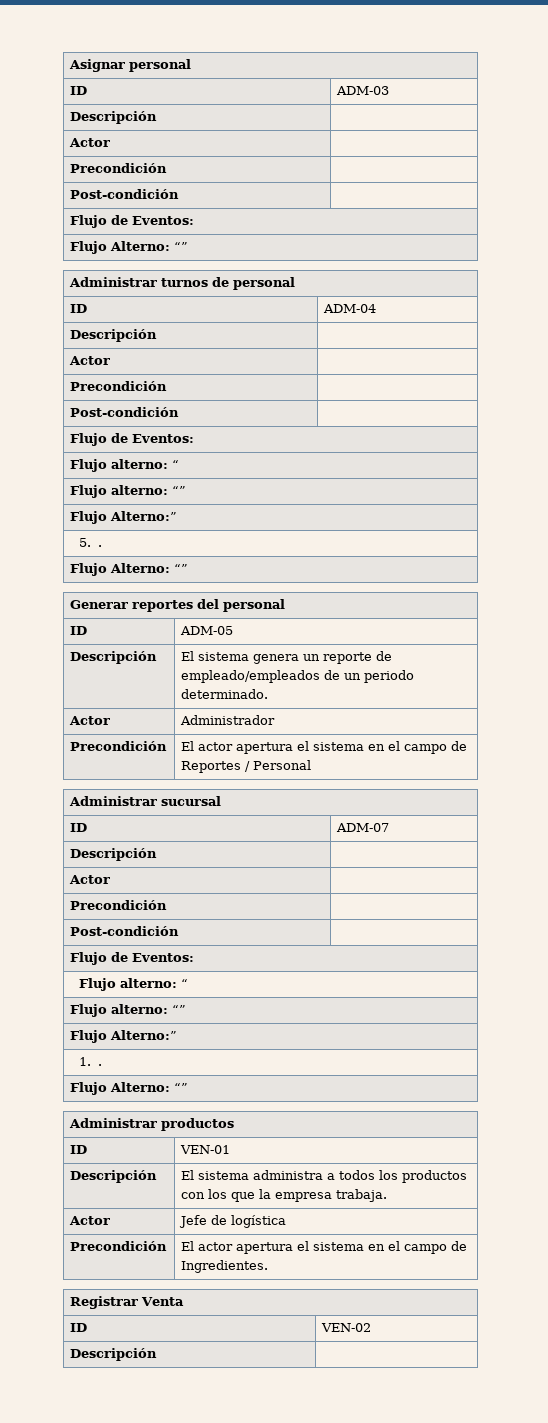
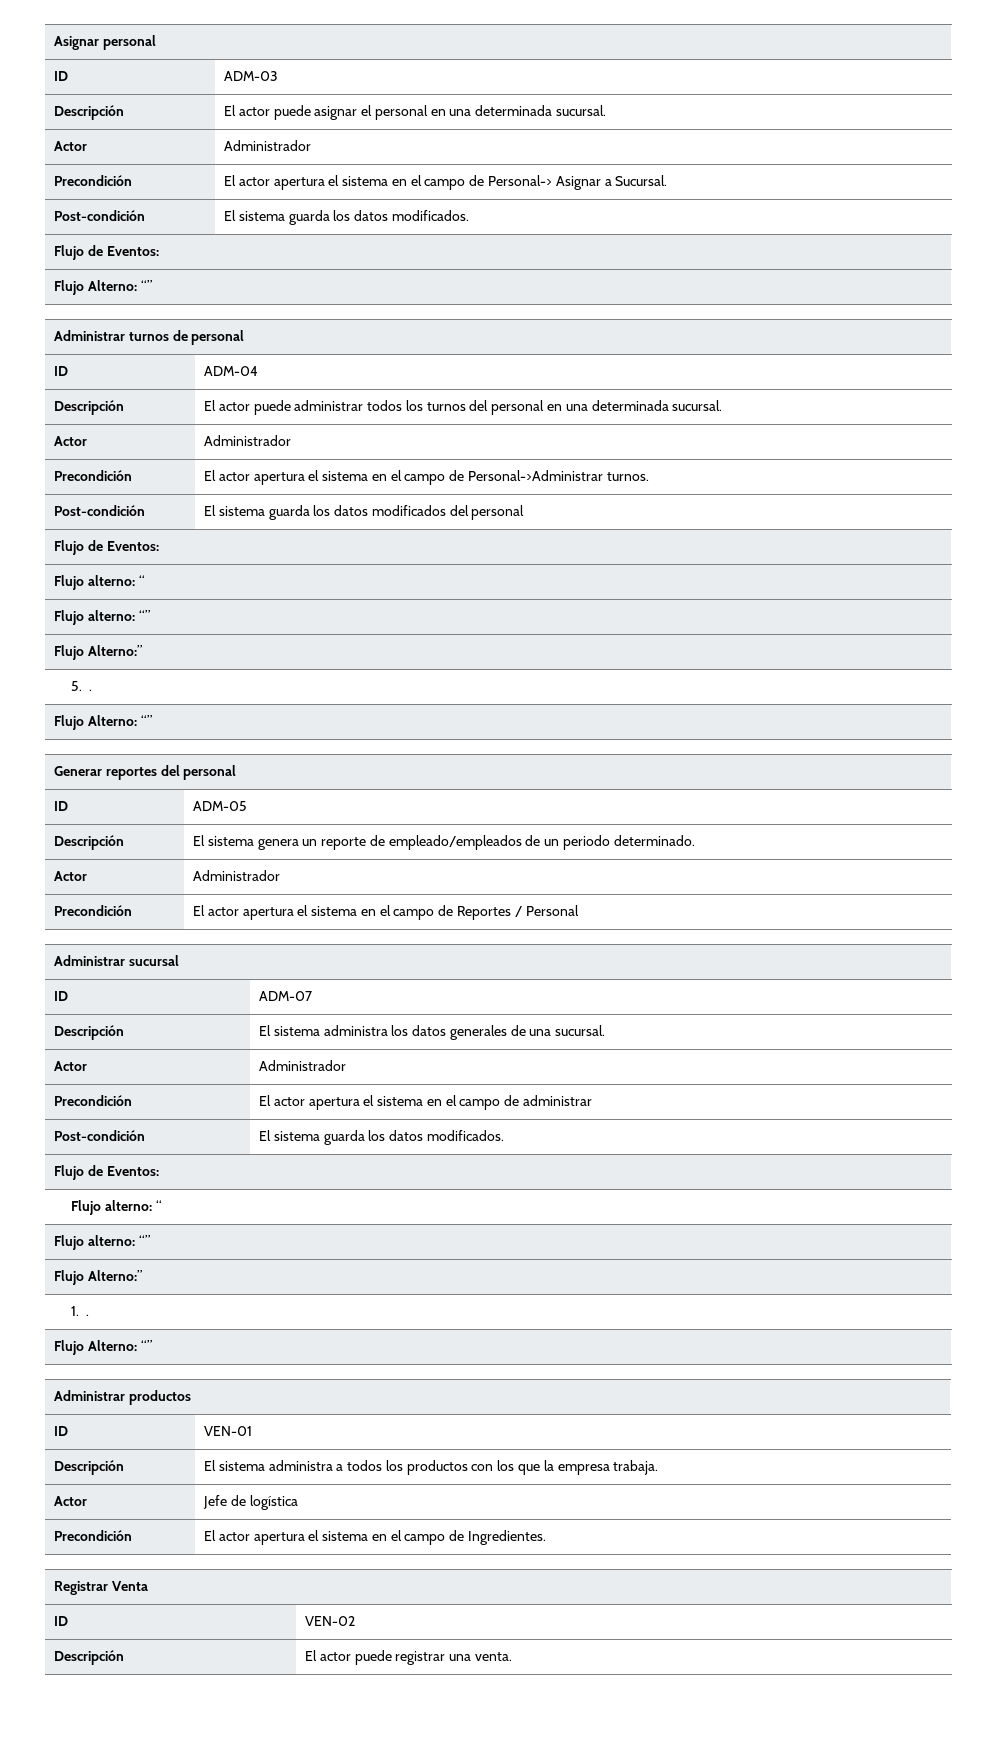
  ID | ADM-03
- Descripción |
- Actor |
- Precondición |
- Post-condición |
+ Descripción | El actor puede asignar el personal en una determinada sucursal.
+ Actor | Administrador
+ Precondición | El actor apertura el sistema en el campo de Personal-> Asignar a Sucursal.
+ Post-condición | El sistema guarda los datos modificados.
  ID | ADM-04
- Descripción |
- Actor |
- Precondición |
- Post-condición |
+ Descripción | El actor puede administrar todos los turnos del personal en una determinada sucursal.
+ Actor | Administrador
+ Precondición | El actor apertura el sistema en el campo de Personal->Administrar turnos.
+ Post-condición | El sistema guarda los datos modificados del personal
  ID | ADM-07
- Descripción |
- Actor |
- Precondición |
- Post-condición |
+ Descripción | El sistema administra los datos generales de una sucursal.
+ Actor | Administrador
+ Precondición | El actor apertura el sistema en el campo de administrar
+ Post-condición | El sistema guarda los datos modificados.
  ID | VEN-02
- Descripción |
+ Descripción | El actor puede registrar una venta.

